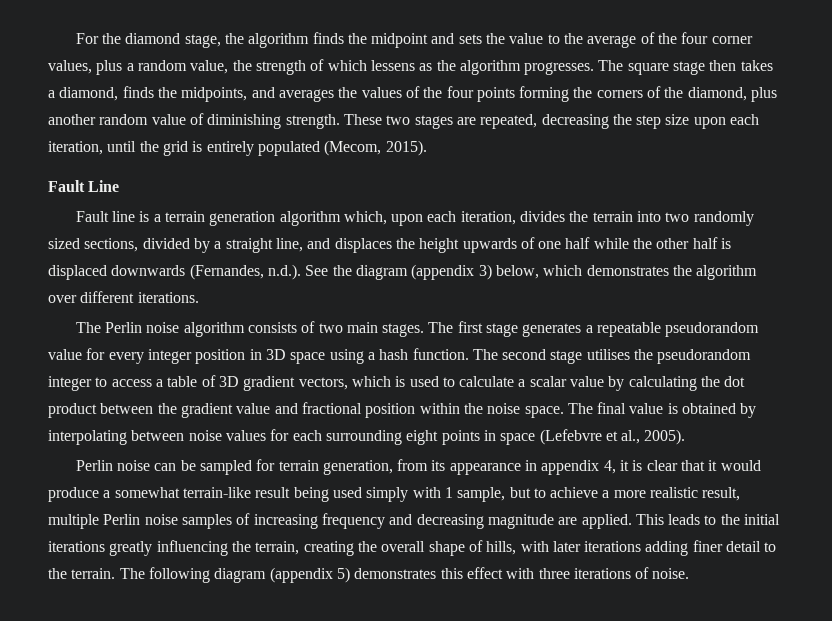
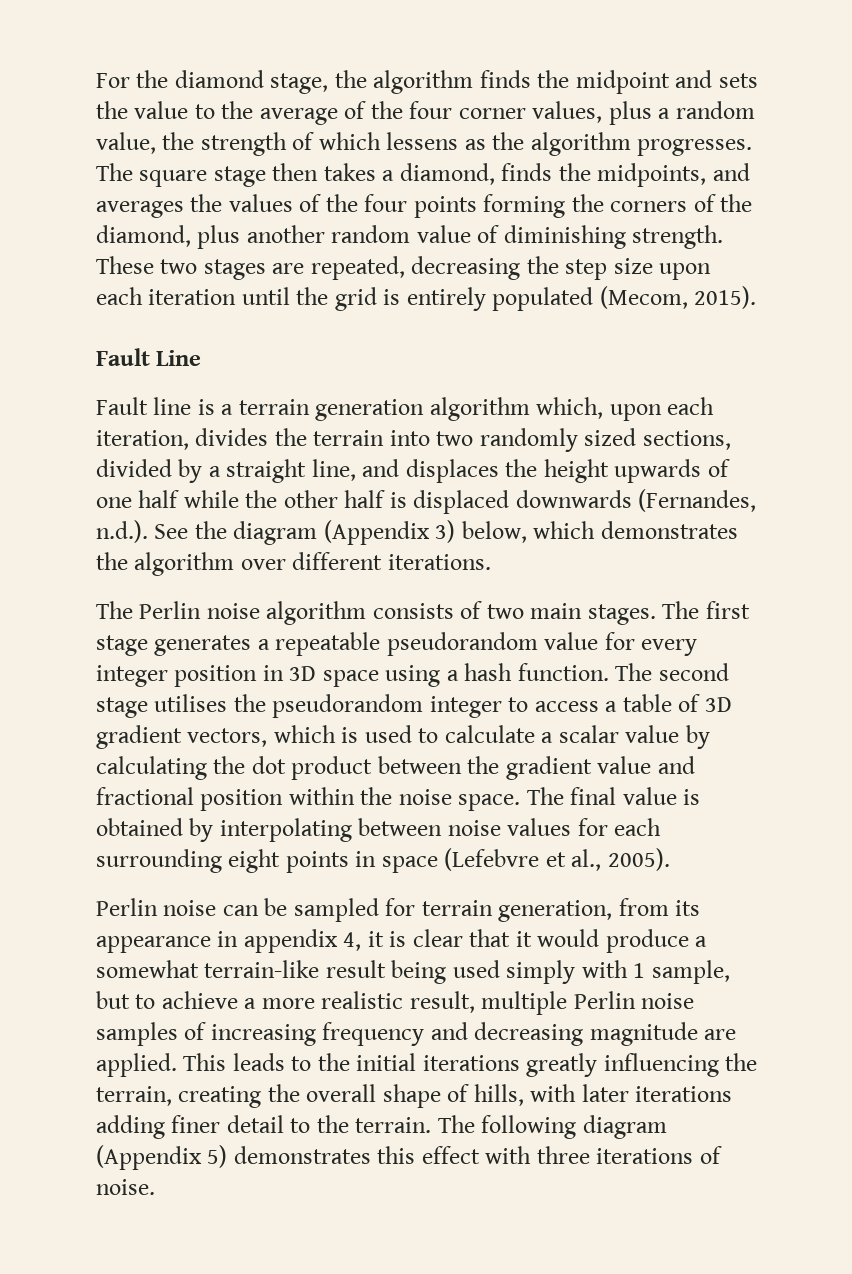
- These two stages are repeated, decreasing the step size upon each iteration, until the grid is entirely populated (Mecom, 2015).
+ These two stages are repeated, decreasing the step size upon each iteration until the grid is entirely populated (Mecom, 2015).
- Fault line is a terrain generation algorithm which, upon each iteration, divides the terrain into two randomly sized sections, divided by a straight line, and displaces the height upwards of one half while the other half is displaced downwards (Fernandes, n.d.). See the diagram (appendix 3) below, which demonstrates the algorithm over different iterations.
+ Fault line is a terrain generation algorithm which, upon each iteration, divides the terrain into two randomly sized sections, divided by a straight line, and displaces the height upwards of one half while the other half is displaced downwards (Fernandes, n.d.). See the diagram (Appendix 3) below, which demonstrates the algorithm over different iterations.
- The following diagram (appendix 5) demonstrates this effect with three iterations of noise.
+ The following diagram (Appendix 5) demonstrates this effect with three iterations of noise.

